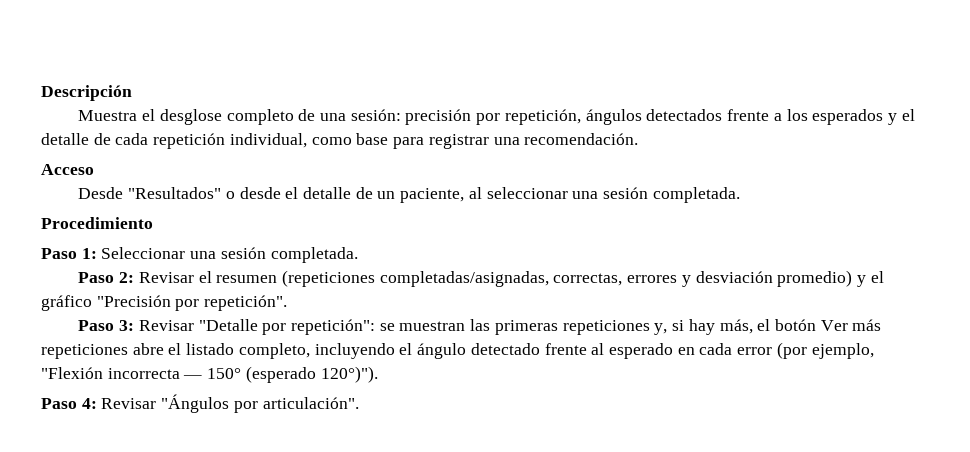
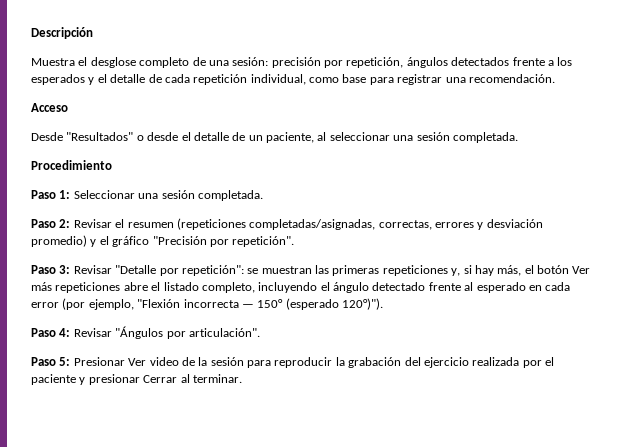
+ Paso 5: Presionar Ver video de la sesión para reproducir la grabación del ejercicio realizada por el paciente y presionar Cerrar al terminar.

